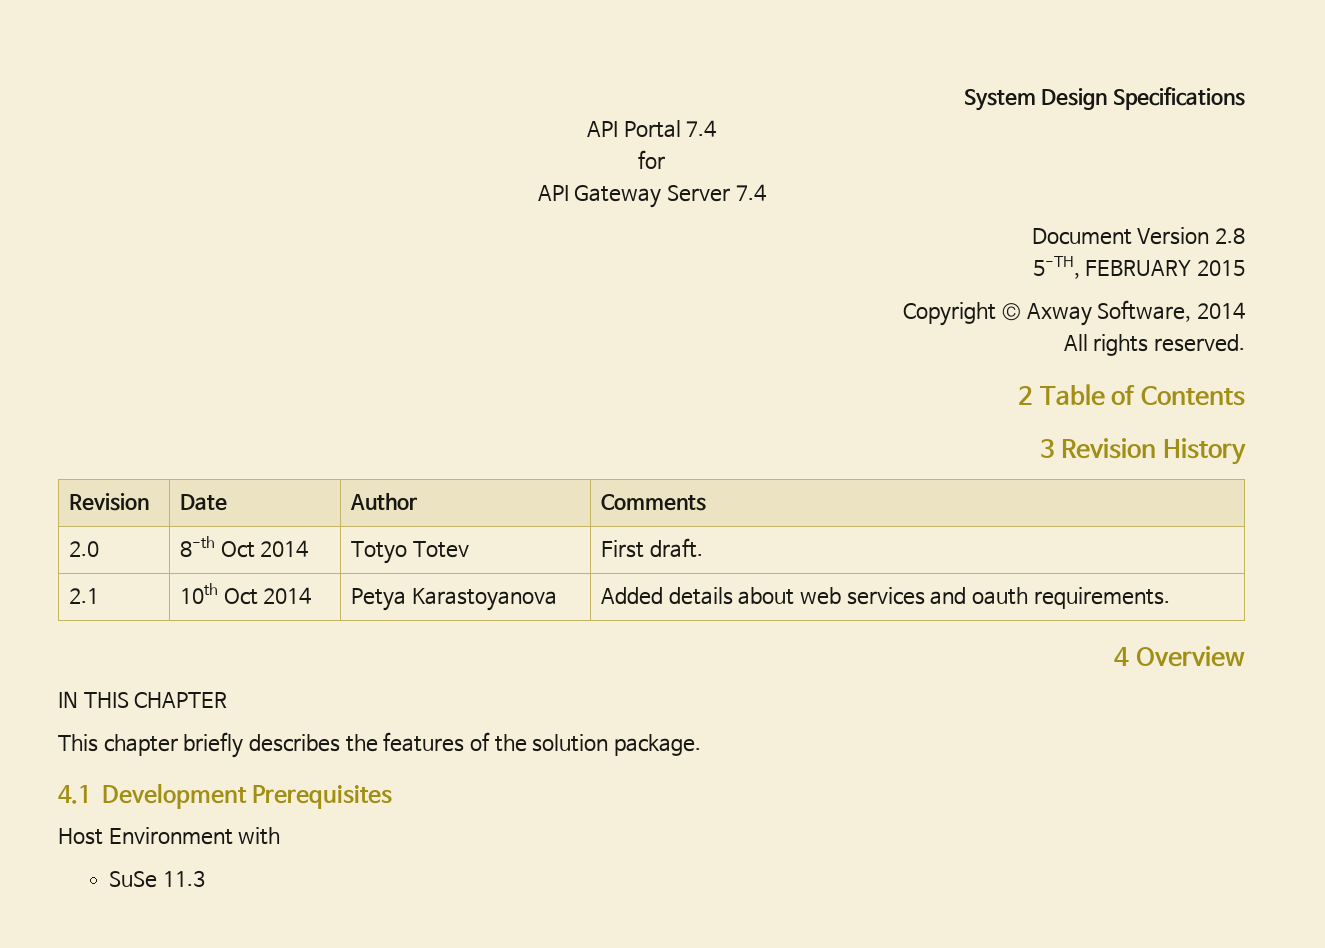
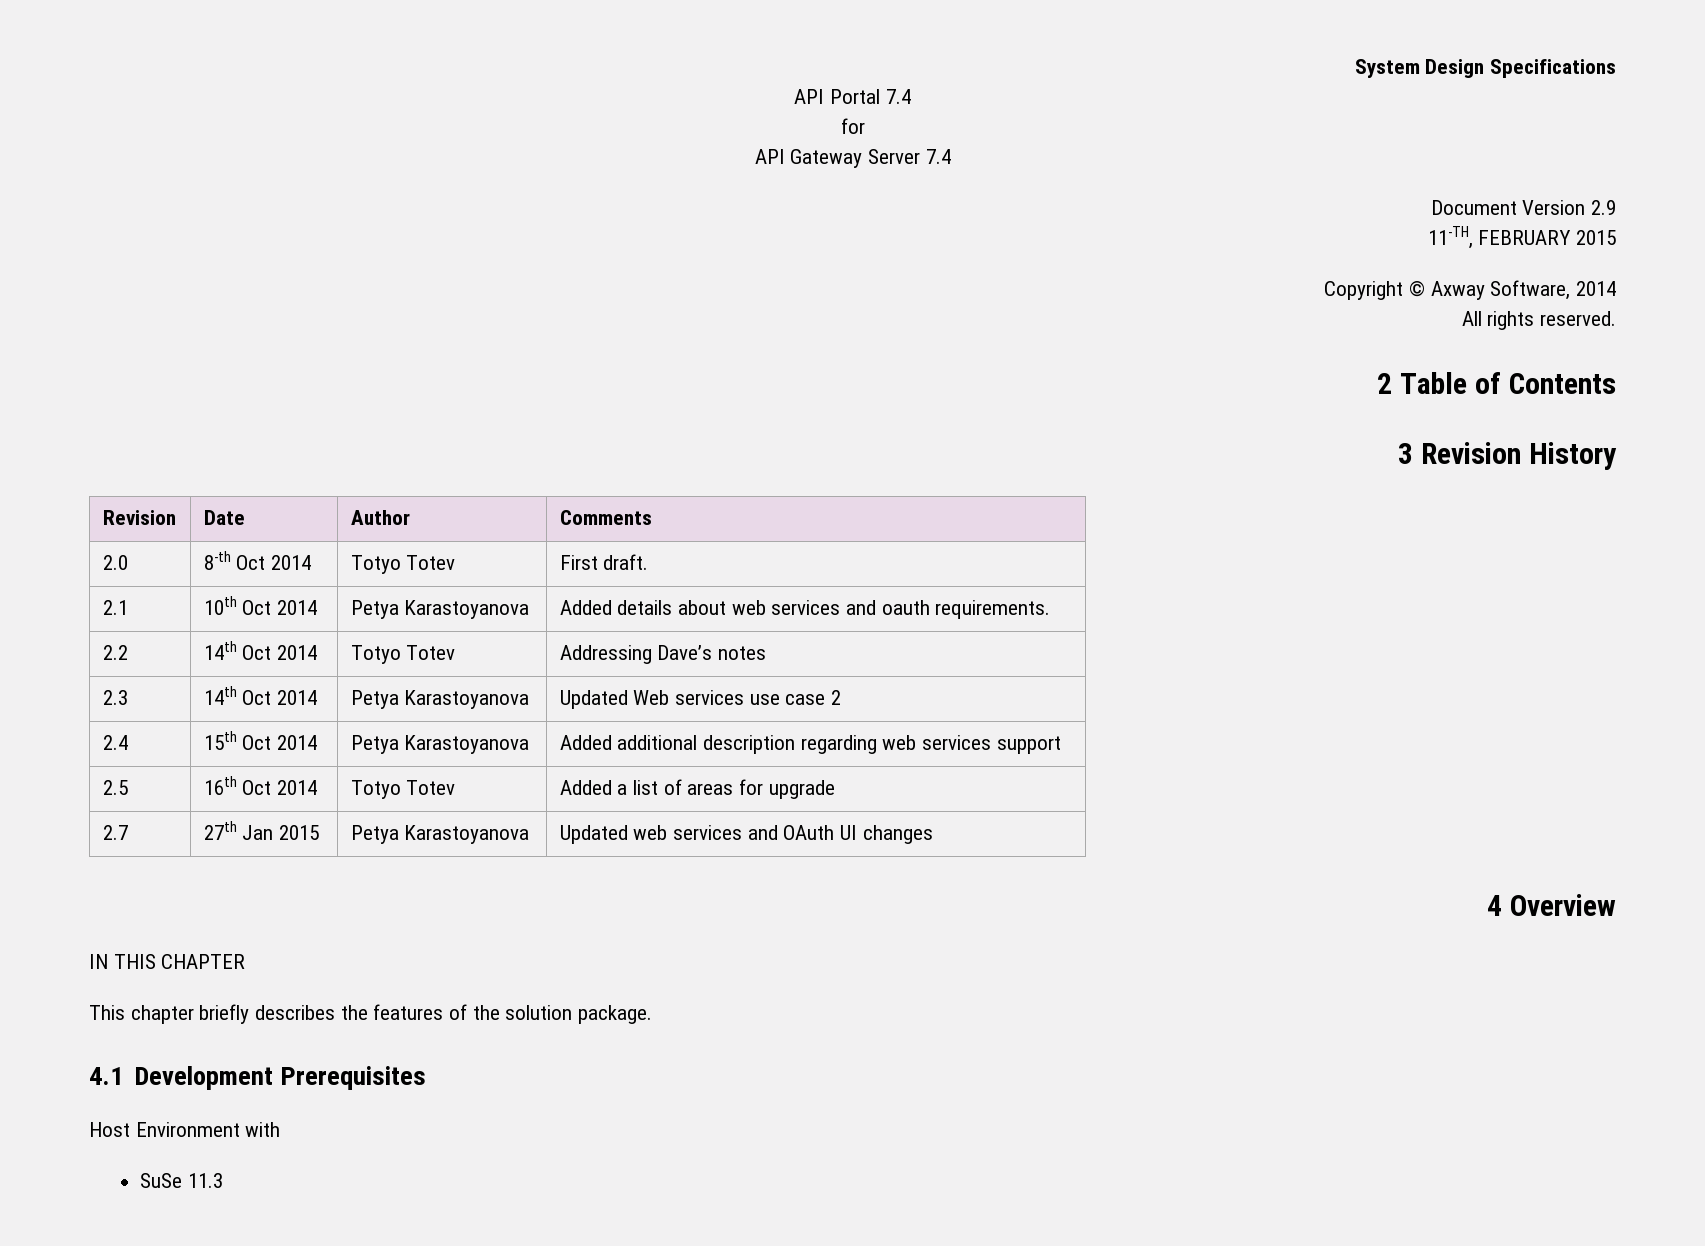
- Document Version 2.8
- 5-TH, FEBRUARY 2015
+ Document Version 2.9
+ 11-TH, FEBRUARY 2015
+ 2.2 | 14th Oct 2014 | Totyo Totev | Addressing Dave’s notes
+ 2.3 | 14th Oct 2014 | Petya Karastoyanova | Updated Web services use case 2
+ 2.4 | 15th Oct 2014 | Petya Karastoyanova | Added additional description regarding web services support
+ 2.5 | 16th Oct 2014 | Totyo Totev | Added a list of areas for upgrade
+ 2.7 | 27th Jan 2015 | Petya Karastoyanova | Updated web services and OAuth UI changes

